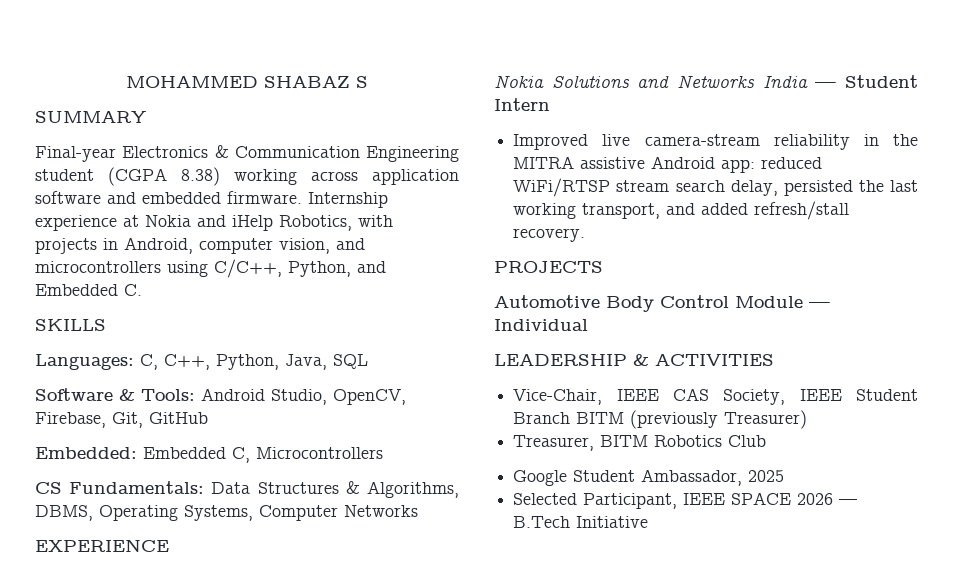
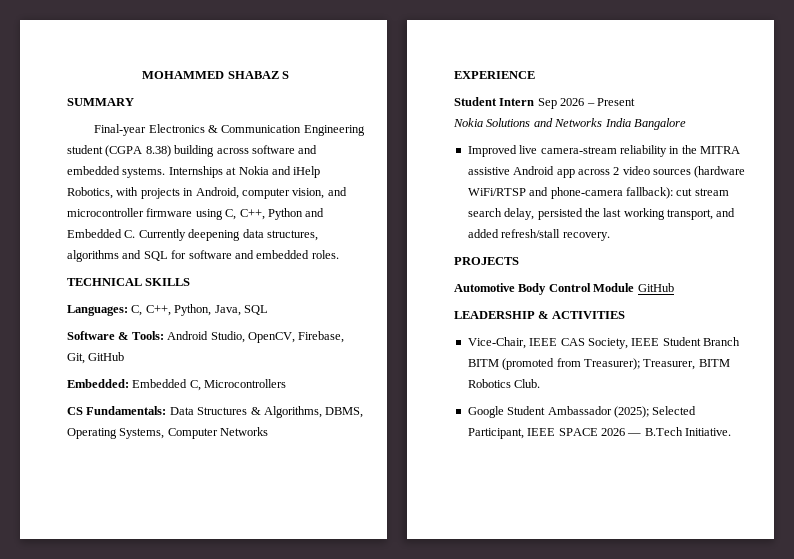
- Final-year Electronics & Communication Engineering student (CGPA 8.38) working across application software and embedded firmware. Internship experience at Nokia and iHelp Robotics, with projects in Android, computer vision, and microcontrollers using C/C++, Python, and Embedded C.
- SKILLS
+ Final-year Electronics & Communication Engineering student (CGPA 8.38) building across software and embedded systems. Internships at Nokia and iHelp Robotics, with projects in Android, computer vision, and microcontroller firmware using C, C++, Python and Embedded C. Currently deepening data structures, algorithms and SQL for software and embedded roles.
+ TECHNICAL SKILLS
+ Student Intern Sep 2026 – Present
- Nokia Solutions and Networks India — Student Intern
+ Nokia Solutions and Networks India Bangalore
- Improved live camera-stream reliability in the MITRA assistive Android app: reduced WiFi/RTSP stream search delay, persisted the last working transport, and added refresh/stall recovery.
+ Improved live camera-stream reliability in the MITRA assistive Android app across 2 video sources (hardware WiFi/RTSP and phone-camera fallback): cut stream search delay, persisted the last working transport, and added refresh/stall recovery.
- Automotive Body Control Module — Individual
+ Automotive Body Control Module GitHub
- Vice-Chair, IEEE CAS Society, IEEE Student Branch BITM (previously Treasurer)
- Treasurer, BITM Robotics Club
+ Vice-Chair, IEEE CAS Society, IEEE Student Branch BITM (promoted from Treasurer); Treasurer, BITM Robotics Club.
- Google Student Ambassador, 2025
- Selected Participant, IEEE SPACE 2026 — B.Tech Initiative
+ Google Student Ambassador (2025); Selected Participant, IEEE SPACE 2026 — B.Tech Initiative.

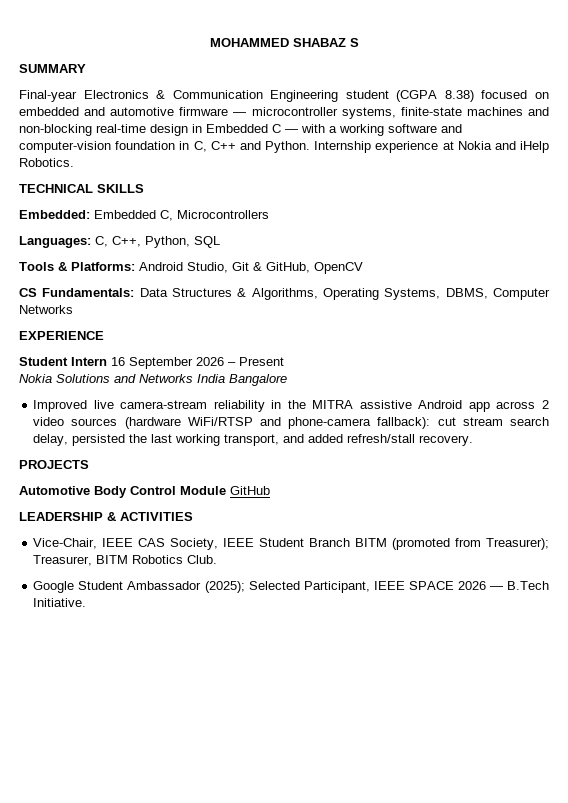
- Final-year Electronics & Communication Engineering student (CGPA 8.38) building across software and embedded systems. Internships at Nokia and iHelp Robotics, with projects in Android, computer vision, and microcontroller firmware using C, C++, Python and Embedded C. Currently deepening data structures, algorithms and SQL for software and embedded roles.
+ Final-year Electronics & Communication Engineering student (CGPA 8.38) focused on embedded and automotive firmware — microcontroller systems, finite-state machines and non-blocking real-time design in Embedded C — with a working software and computer-vision foundation in C, C++ and Python. Internship experience at Nokia and iHelp Robotics.
  TECHNICAL SKILLS
+ Embedded: Embedded C, Microcontrollers
- Languages: C, C++, Python, Java, SQL
+ Languages: C, C++, Python, SQL
- Software & Tools: Android Studio, OpenCV, Firebase, Git, GitHub
- Embedded: Embedded C, Microcontrollers
+ Tools & Platforms: Android Studio, Git & GitHub, OpenCV
- CS Fundamentals: Data Structures & Algorithms, DBMS, Operating Systems, Computer Networks
+ CS Fundamentals: Data Structures & Algorithms, Operating Systems, DBMS, Computer Networks
- Student Intern Sep 2026 – Present
+ Student Intern 16 September 2026 – Present

